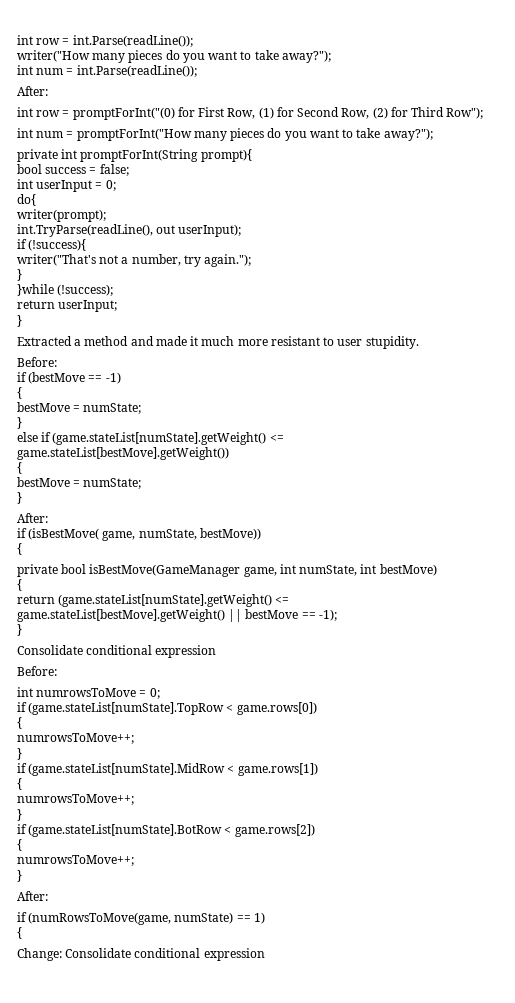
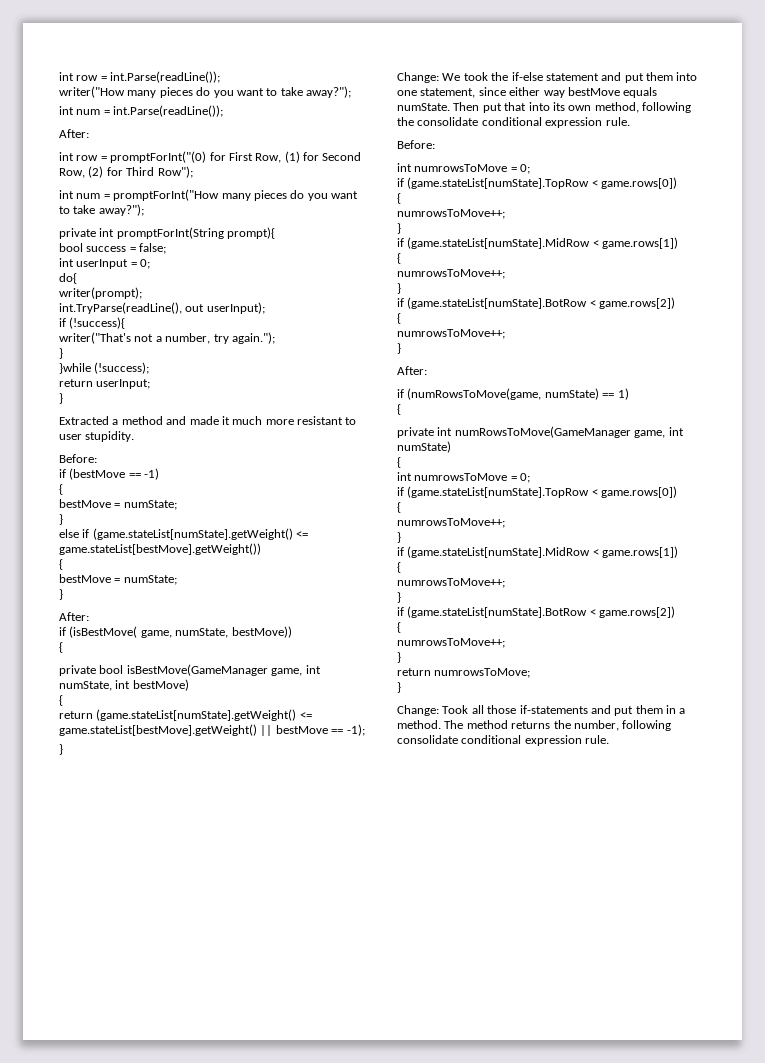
  return (game.stateList[numState].getWeight() <= game.stateList[bestMove].getWeight() || bestMove == -1);
  }
- Consolidate conditional expression
+ Change: We took the if-else statement and put them into one statement, since either way bestMove equals numState. Then put that into its own method, following the consolidate conditional expression rule.
- Change: Consolidate conditional expression
+ private int numRowsToMove(GameManager game, int numState)
+ {
+ int numrowsToMove = 0;
+ if (game.stateList[numState].TopRow < game.rows[0])
+ {
+ numrowsToMove++;
+ }
+ if (game.stateList[numState].MidRow < game.rows[1])
+ {
+ numrowsToMove++;
+ }
+ if (game.stateList[numState].BotRow < game.rows[2])
+ {
+ numrowsToMove++;
+ }
+ return numrowsToMove;
+ }
+ Change: Took all those if-statements and put them in a method. The method returns the number, following consolidate conditional expression rule.

